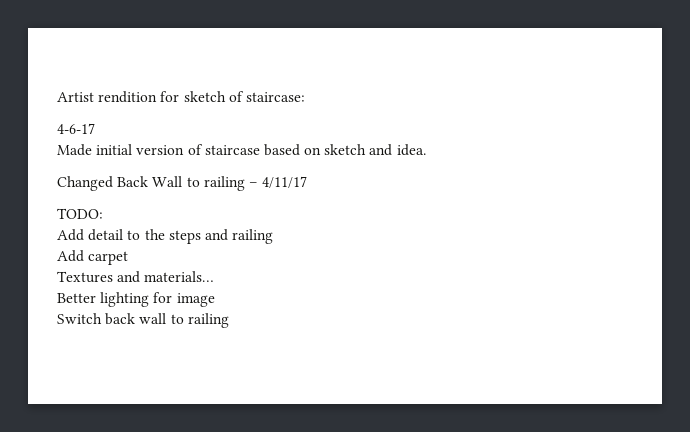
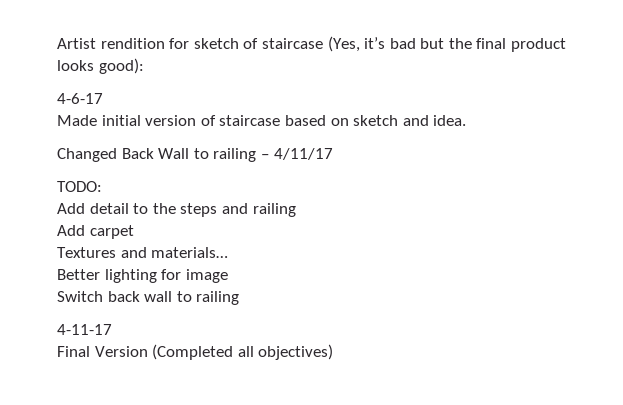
- Artist rendition for sketch of staircase:
+ Artist rendition for sketch of staircase (Yes, it’s bad but the final product looks good):
+ 4-11-17
+ Final Version (Completed all objectives)

